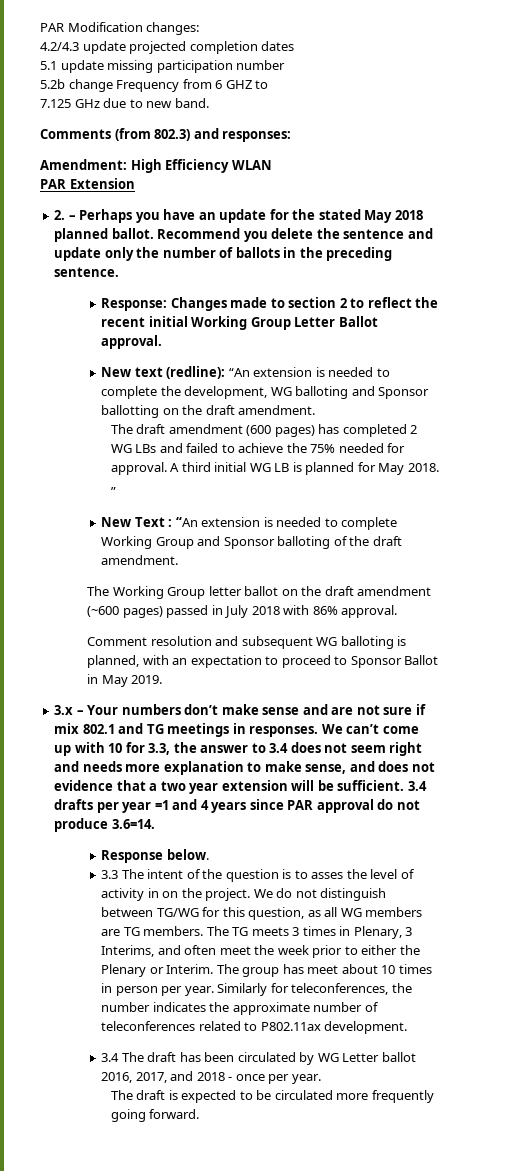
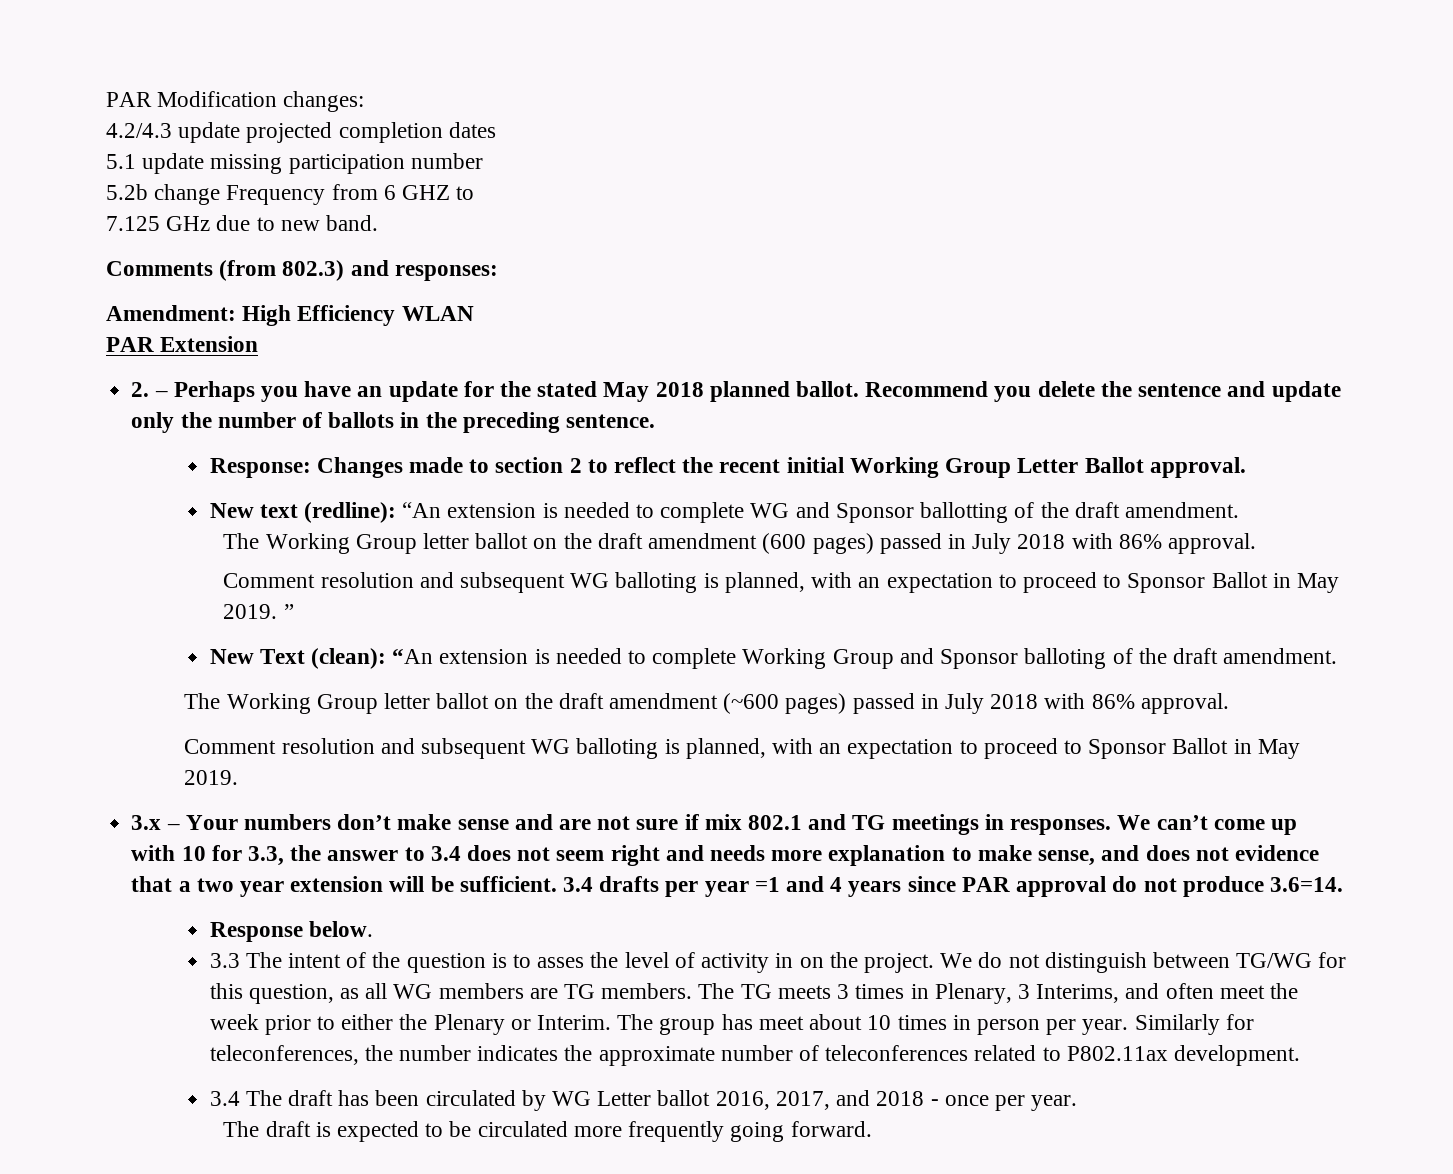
- New text (redline): “An extension is needed to complete the development, WG balloting and Sponsor ballotting on the draft amendment.
- The draft amendment (600 pages) has completed 2 WG LBs and failed to achieve the 75% needed for approval. A third initial WG LB is planned for May 2018.
- ”
+ New text (redline): “An extension is needed to complete WG and Sponsor ballotting of the draft amendment.
+ The Working Group letter ballot on the draft amendment (600 pages) passed in July 2018 with 86% approval.
+ Comment resolution and subsequent WG balloting is planned, with an expectation to proceed to Sponsor Ballot in May 2019. ”
- New Text : “An extension is needed to complete Working Group and Sponsor balloting of the draft amendment.
+ New Text (clean): “An extension is needed to complete Working Group and Sponsor balloting of the draft amendment.

